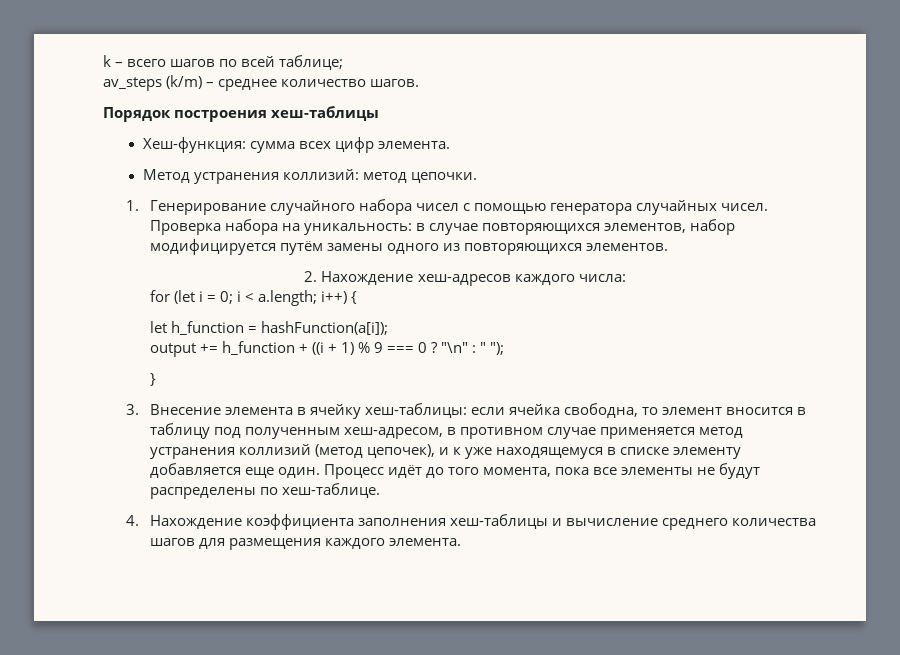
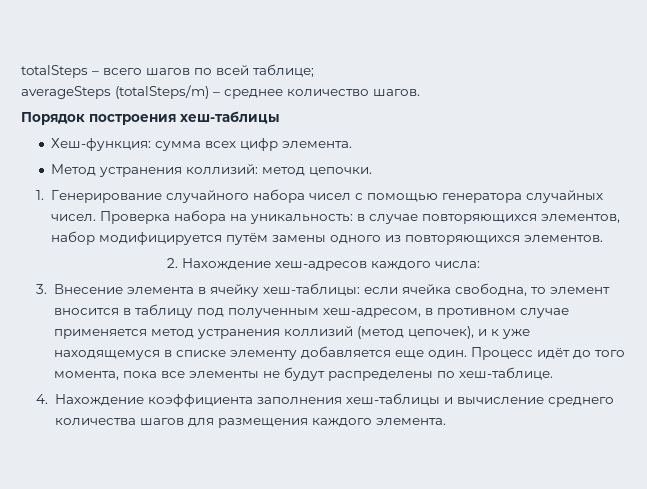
- k – всего шагов по всей таблице;
+ totalSteps – всего шагов по всей таблице;
- av_steps (k/m) – среднее количество шагов.
+ averageSteps (totalSteps/m) – среднее количество шагов.
- for (let i = 0; i < a.length; i++) {
- let h_function = hashFunction(a[i]);
- output += h_function + ((i + 1) % 9 === 0 ? "\n" : " ");
- }

